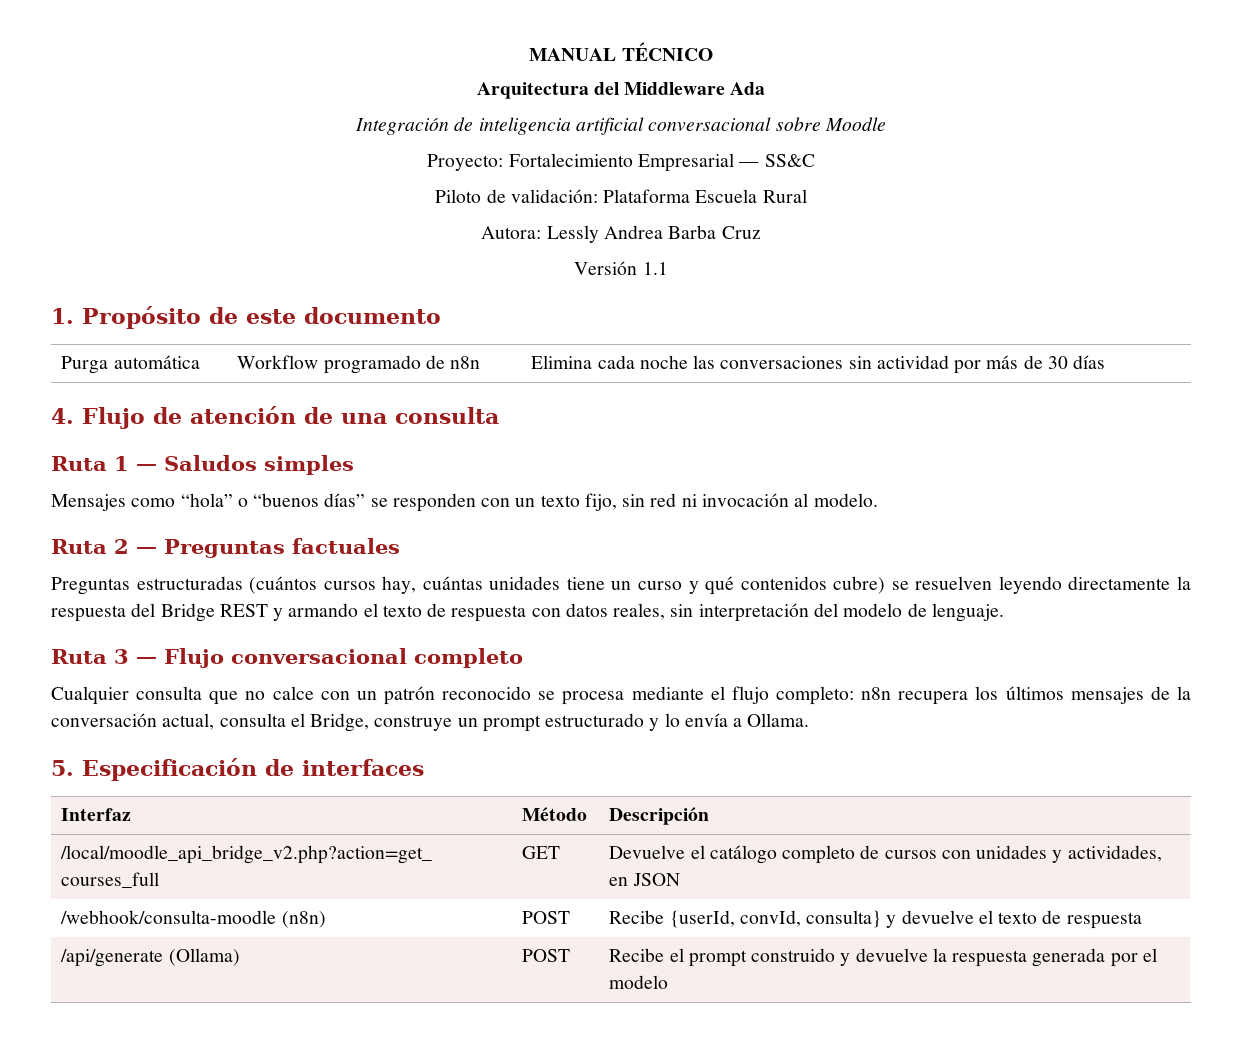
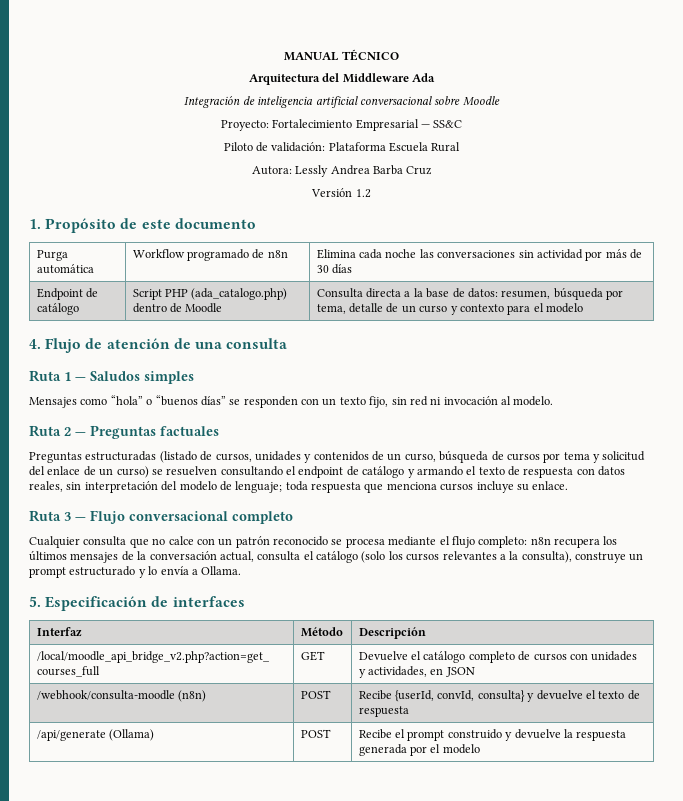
- Versión 1.1
+ Versión 1.2
+ Endpoint de catálogo | Script PHP (ada_catalogo.php) dentro de Moodle | Consulta directa a la base de datos: resumen, búsqueda por tema, detalle de un curso y contexto para el modelo
- Preguntas estructuradas (cuántos cursos hay, cuántas unidades tiene un curso y qué contenidos cubre) se resuelven leyendo directamente la respuesta del Bridge REST y armando el texto de respuesta con datos reales, sin interpretación del modelo de lenguaje.
+ Preguntas estructuradas (listado de cursos, unidades y contenidos de un curso, búsqueda de cursos por tema y solicitud del enlace de un curso) se resuelven consultando el endpoint de catálogo y armando el texto de respuesta con datos reales, sin interpretación del modelo de lenguaje; toda respuesta que menciona cursos incluye su enlace.
- Cualquier consulta que no calce con un patrón reconocido se procesa mediante el flujo completo: n8n recupera los últimos mensajes de la conversación actual, consulta el Bridge, construye un prompt estructurado y lo envía a Ollama.
+ Cualquier consulta que no calce con un patrón reconocido se procesa mediante el flujo completo: n8n recupera los últimos mensajes de la conversación actual, consulta el catálogo (solo los cursos relevantes a la consulta), construye un prompt estructurado y lo envía a Ollama.

